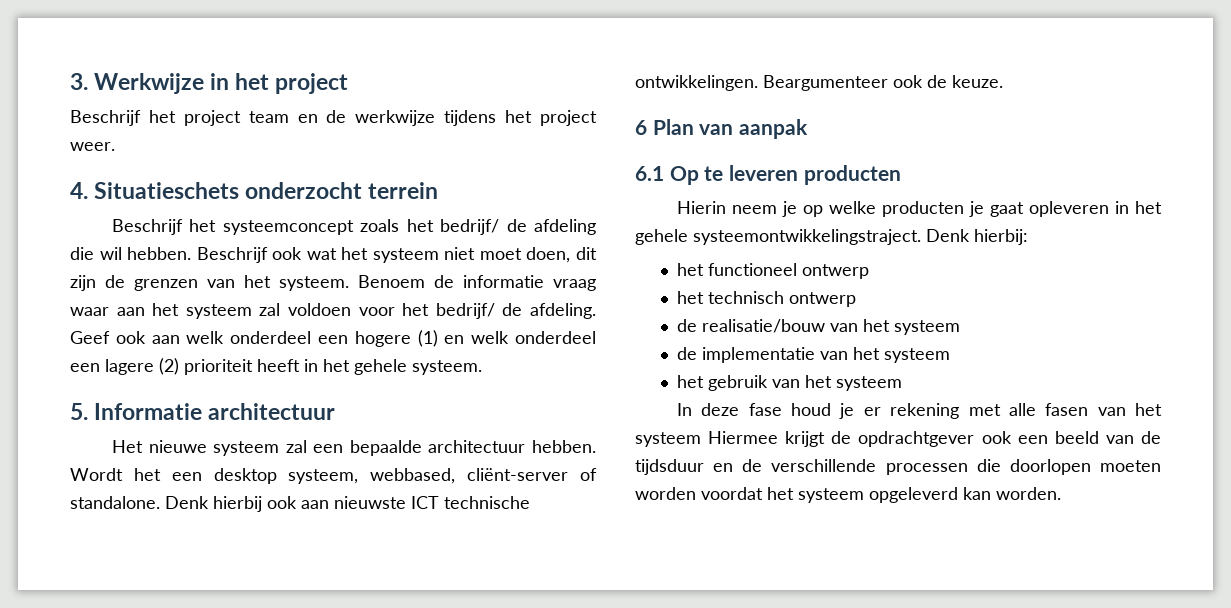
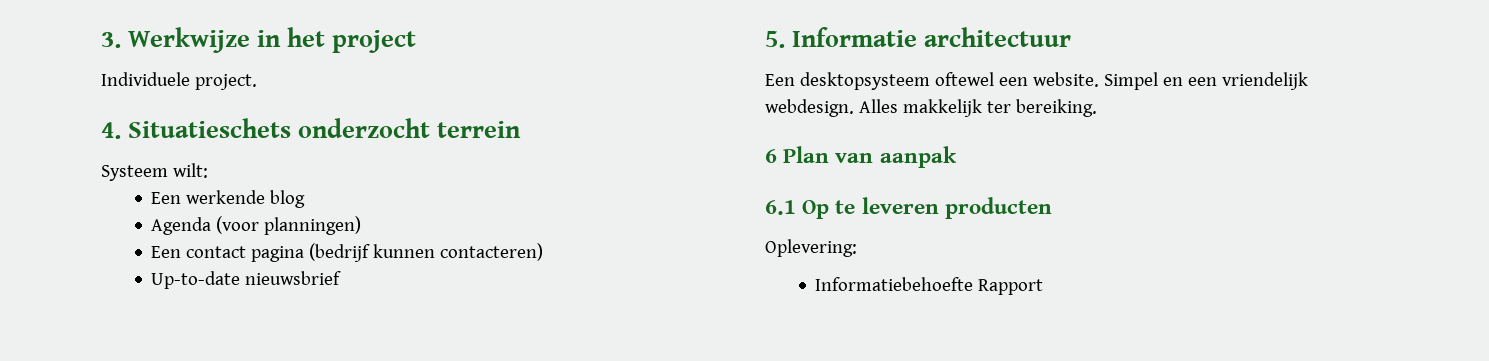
- Beschrijf het project team en de werkwijze tijdens het project weer.
+ Individuele project.
  4. Situatieschets onderzocht terrein
- Beschrijf het systeemconcept zoals het bedrijf/ de afdeling die wil hebben. Beschrijf ook wat het systeem niet moet doen, dit zijn de grenzen van het systeem. Benoem de informatie vraag waar aan het systeem zal voldoen voor het bedrijf/ de afdeling. Geef ook aan welk onderdeel een hogere (1) en welk onderdeel een lagere (2) prioriteit heeft in het gehele systeem.
+ Systeem wilt:
+ Een werkende blog
+ Agenda (voor planningen)
+ Een contact pagina (bedrijf kunnen contacteren)
+ Up-to-date nieuwsbrief
  5. Informatie architectuur
- Het nieuwe systeem zal een bepaalde architectuur hebben. Wordt het een desktop systeem, webbased, cliënt-server of standalone. Denk hierbij ook aan nieuwste ICT technische ontwikkelingen. Beargumenteer ook de keuze.
+ Een desktopsysteem oftewel een website. Simpel en een vriendelijk webdesign. Alles makkelijk ter bereiking.
- Hierin neem je op welke producten je gaat opleveren in het gehele systeemontwikkelingstraject. Denk hierbij:
- het functioneel ontwerp
- het technisch ontwerp
- de realisatie/bouw van het systeem
- de implementatie van het systeem
- het gebruik van het systeem
- In deze fase houd je er rekening met alle fasen van het systeem Hiermee krijgt de opdrachtgever ook een beeld van de tijdsduur en de verschillende processen die doorlopen moeten worden voordat het systeem opgeleverd kan worden.
+ Oplevering:
+ Informatiebehoefte Rapport

